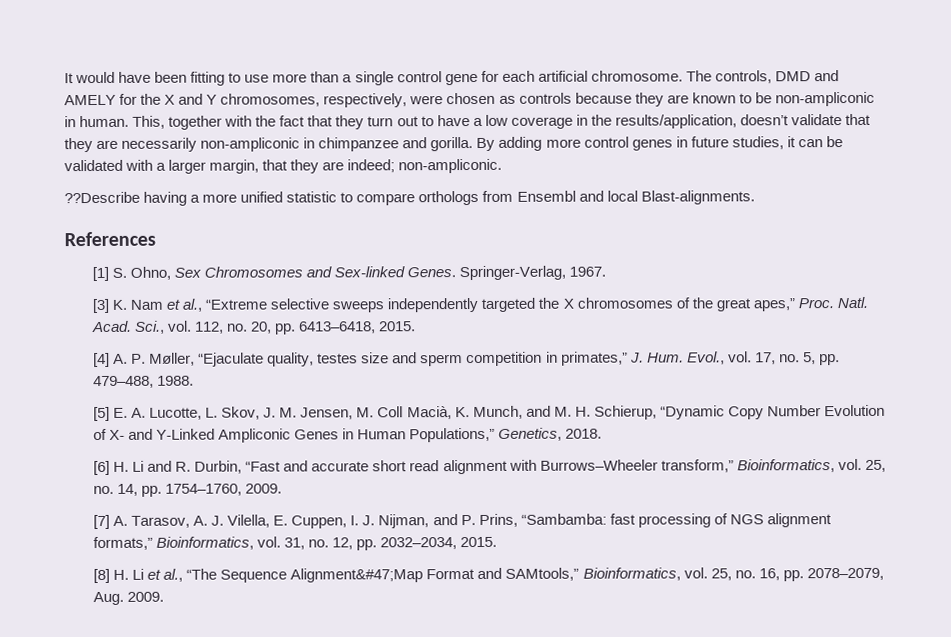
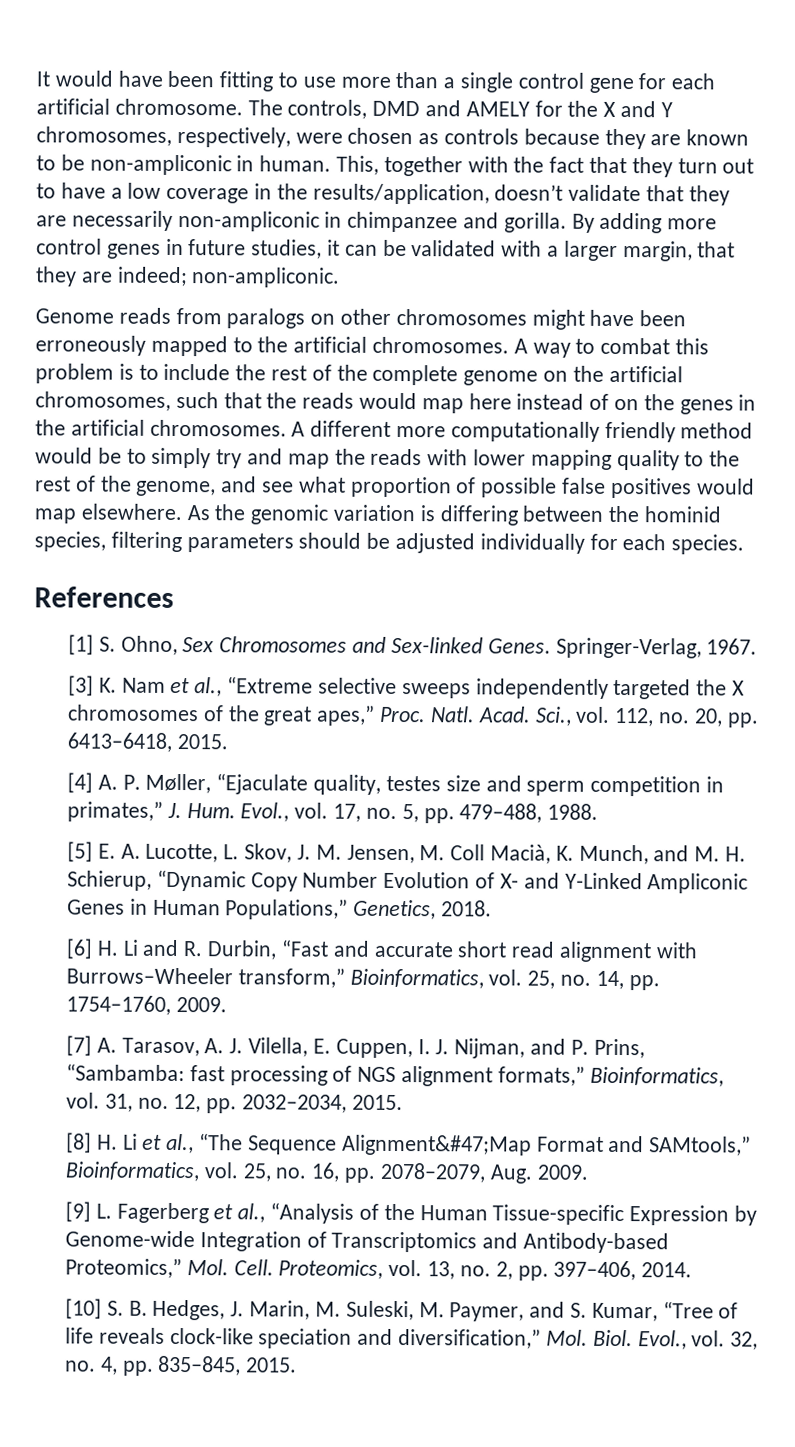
- ??Describe having a more unified statistic to compare orthologs from Ensembl and local Blast-alignments.
+ Genome reads from paralogs on other chromosomes might have been erroneously mapped to the artificial chromosomes. A way to combat this problem is to include the rest of the complete genome on the artificial chromosomes, such that the reads would map here instead of on the genes in the artificial chromosomes. A different more computationally friendly method would be to simply try and map the reads with lower mapping quality to the rest of the genome, and see what proportion of possible false positives would map elsewhere. As the genomic variation is differing between the hominid species, filtering parameters should be adjusted individually for each species.
+ [9] L. Fagerberg et al., “Analysis of the Human Tissue-specific Expression by Genome-wide Integration of Transcriptomics and Antibody-based Proteomics,” Mol. Cell. Proteomics, vol. 13, no. 2, pp. 397–406, 2014.
+ [10] S. B. Hedges, J. Marin, M. Suleski, M. Paymer, and S. Kumar, “Tree of life reveals clock-like speciation and diversification,” Mol. Biol. Evol., vol. 32, no. 4, pp. 835–845, 2015.

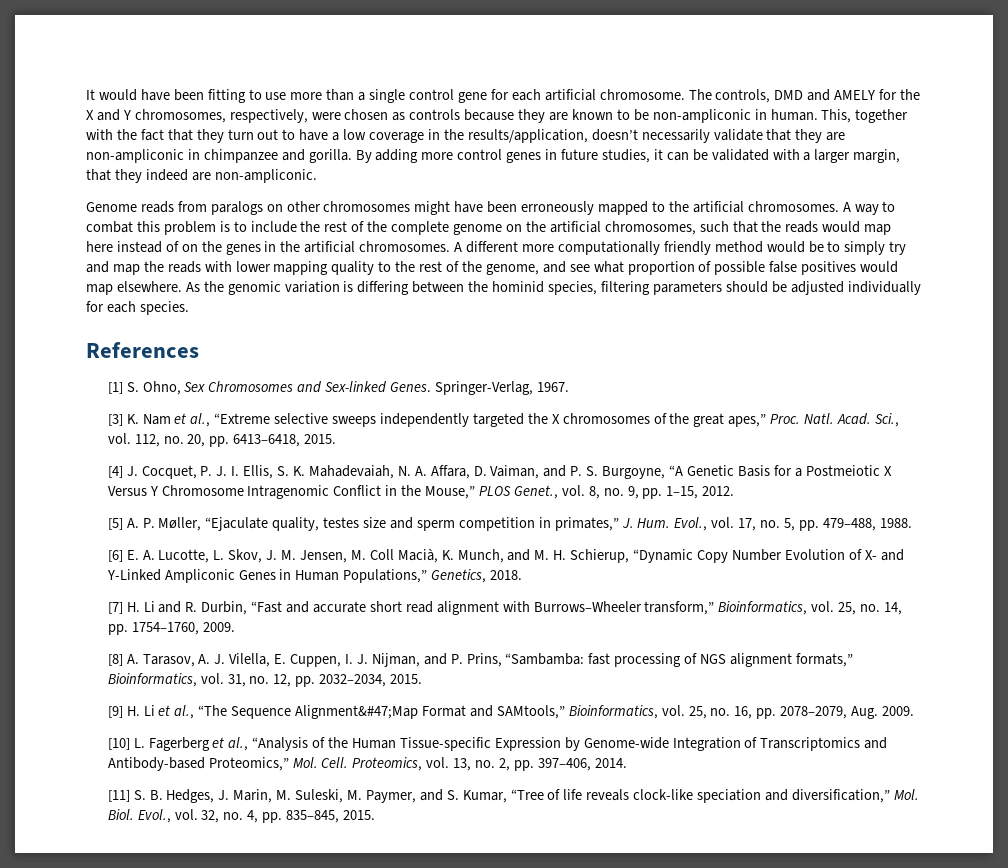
- This, together with the fact that they turn out to have a low coverage in the results/application, doesn’t validate that they are necessarily non-ampliconic in chimpanzee and gorilla.
+ This, together with the fact that they turn out to have a low coverage in the results/application, doesn’t necessarily validate that they are non-ampliconic in chimpanzee and gorilla.
- By adding more control genes in future studies, it can be validated with a larger margin, that they are indeed; non-ampliconic.
+ By adding more control genes in future studies, it can be validated with a larger margin, that they indeed are non-ampliconic.
- [4] A. P. Møller, “Ejaculate quality, testes size and sperm competition in primates,” J. Hum. Evol., vol. 17, no. 5, pp. 479–488, 1988.
+ [4] J. Cocquet, P. J. I. Ellis, S. K. Mahadevaiah, N. A. Affara, D. Vaiman, and P. S. Burgoyne, “A Genetic Basis for a Postmeiotic X Versus Y Chromosome Intragenomic Conflict in the Mouse,” PLOS Genet., vol. 8, no. 9, pp. 1–15, 2012.
+ [5] A. P. Møller, “Ejaculate quality, testes size and sperm competition in primates,” J. Hum. Evol., vol. 17, no. 5, pp. 479–488, 1988.
- [5] E. A. Lucotte, L. Skov, J. M. Jensen, M. Coll Macià, K. Munch, and M. H. Schierup, “Dynamic Copy Number Evolution of X- and Y-Linked Ampliconic Genes in Human Populations,” Genetics, 2018.
+ [6] E. A. Lucotte, L. Skov, J. M. Jensen, M. Coll Macià, K. Munch, and M. H. Schierup, “Dynamic Copy Number Evolution of X- and Y-Linked Ampliconic Genes in Human Populations,” Genetics, 2018.
- [6] H. Li and R. Durbin, “Fast and accurate short read alignment with Burrows–Wheeler transform,” Bioinformatics, vol. 25, no. 14, pp. 1754–1760, 2009.
+ [7] H. Li and R. Durbin, “Fast and accurate short read alignment with Burrows–Wheeler transform,” Bioinformatics, vol. 25, no. 14, pp. 1754–1760, 2009.
- [7] A. Tarasov, A. J. Vilella, E. Cuppen, I. J. Nijman, and P. Prins, “Sambamba: fast processing of NGS alignment formats,” Bioinformatics, vol. 31, no. 12, pp. 2032–2034, 2015.
+ [8] A. Tarasov, A. J. Vilella, E. Cuppen, I. J. Nijman, and P. Prins, “Sambamba: fast processing of NGS alignment formats,” Bioinformatics, vol. 31, no. 12, pp. 2032–2034, 2015.
- [8] H. Li et al., “The Sequence Alignment&#47;Map Format and SAMtools,” Bioinformatics, vol. 25, no. 16, pp. 2078–2079, Aug. 2009.
+ [9] H. Li et al., “The Sequence Alignment&#47;Map Format and SAMtools,” Bioinformatics, vol. 25, no. 16, pp. 2078–2079, Aug. 2009.
- [9] L. Fagerberg et al., “Analysis of the Human Tissue-specific Expression by Genome-wide Integration of Transcriptomics and Antibody-based Proteomics,” Mol. Cell.
+ [10] L. Fagerberg et al., “Analysis of the Human Tissue-specific Expression by Genome-wide Integration of Transcriptomics and Antibody-based Proteomics,” Mol. Cell.
- [10] S. B. Hedges, J. Marin, M. Suleski, M. Paymer, and S. Kumar, “Tree of life reveals clock-like speciation and diversification,” Mol. Biol.
+ [11] S. B. Hedges, J. Marin, M. Suleski, M. Paymer, and S. Kumar, “Tree of life reveals clock-like speciation and diversification,” Mol. Biol.

